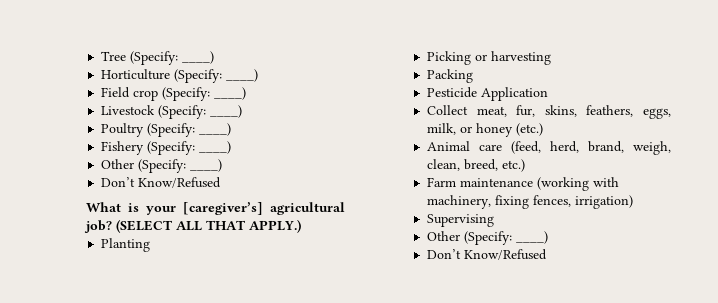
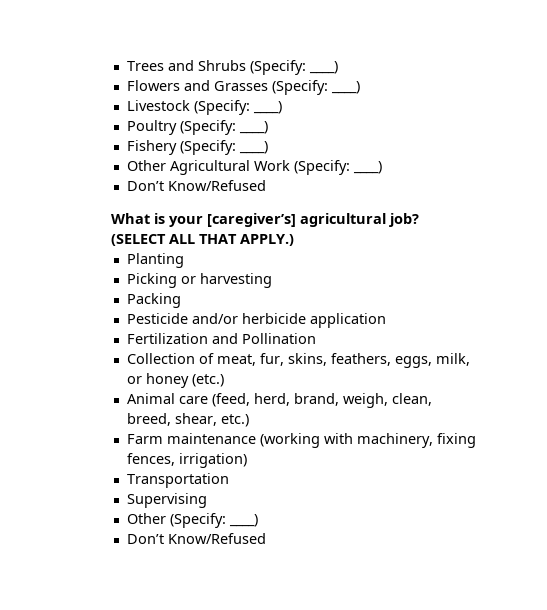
- Tree (Specify: ____)
- Horticulture (Specify: ____)
- Field crop (Specify: ____)
+ Trees and Shrubs (Specify: ____)
+ Flowers and Grasses (Specify: ____)
  Fishery (Specify: ____)
- Other (Specify: ____)
+ Other Agricultural Work (Specify: ____)
- Pesticide Application
- Collect meat, fur, skins, feathers, eggs, milk, or honey (etc.)
+ Pesticide and/or herbicide application
+ Fertilization and Pollination
+ Collection of meat, fur, skins, feathers, eggs, milk, or honey (etc.)
- Animal care (feed, herd, brand, weigh, clean, breed, etc.)
+ Animal care (feed, herd, brand, weigh, clean, breed, shear, etc.)
+ Transportation

